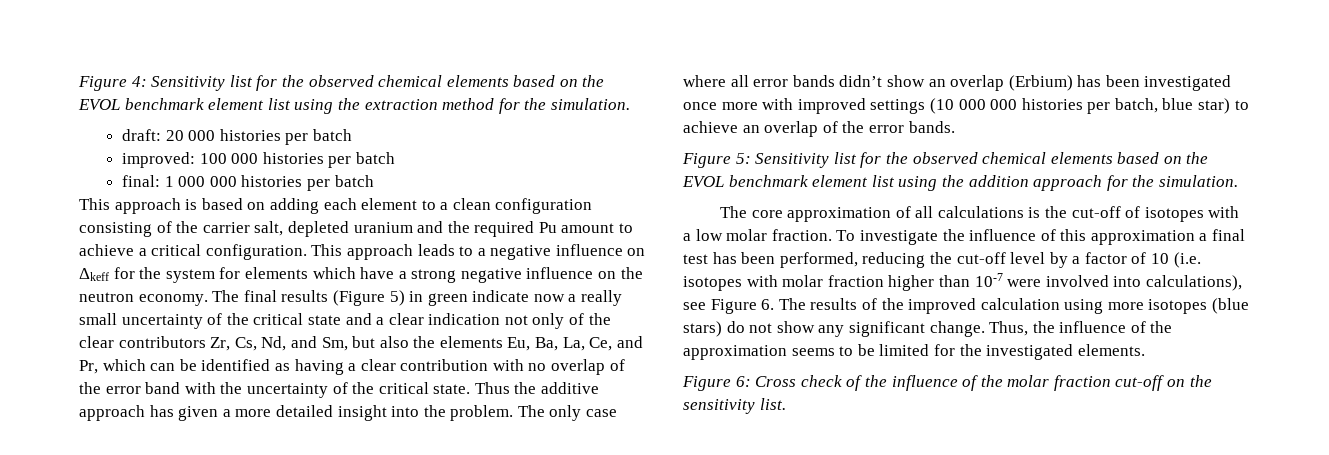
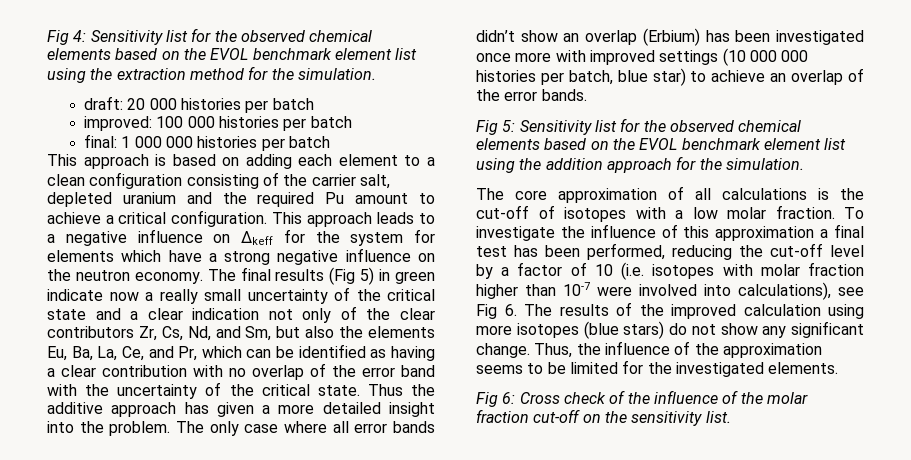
- Figure 4: Sensitivity list for the observed chemical elements based on the EVOL benchmark element list using the extraction method for the simulation.
+ Fig 4: Sensitivity list for the observed chemical elements based on the EVOL benchmark element list using the extraction method for the simulation.
- The final results (Figure 5) in green indicate now a really small uncertainty of the critical state and a clear indication not only of the clear contributors Zr, Cs, Nd, and Sm, but also the elements Eu, Ba, La, Ce, and Pr, which can be identified as having a clear contribution with no overlap of the error band with the uncertainty of the critical state.
+ The final results (Fig 5) in green indicate now a really small uncertainty of the critical state and a clear indication not only of the clear contributors Zr, Cs, Nd, and Sm, but also the elements Eu, Ba, La, Ce, and Pr, which can be identified as having a clear contribution with no overlap of the error band with the uncertainty of the critical state.
- Figure 5: Sensitivity list for the observed chemical elements based on the EVOL benchmark element list using the addition approach for the simulation.
+ Fig 5: Sensitivity list for the observed chemical elements based on the EVOL benchmark element list using the addition approach for the simulation.
- To investigate the influence of this approximation a final test has been performed, reducing the cut-off level by a factor of 10 (i.e. isotopes with molar fraction higher than 10-7 were involved into calculations), see Figure 6. The results of the improved calculation using more isotopes (blue stars) do not show any significant change.
+ To investigate the influence of this approximation a final test has been performed, reducing the cut-off level by a factor of 10 (i.e. isotopes with molar fraction higher than 10-7 were involved into calculations), see Fig 6. The results of the improved calculation using more isotopes (blue stars) do not show any significant change.
- Figure 6: Cross check of the influence of the molar fraction cut-off on the sensitivity list.
+ Fig 6: Cross check of the influence of the molar fraction cut-off on the sensitivity list.

